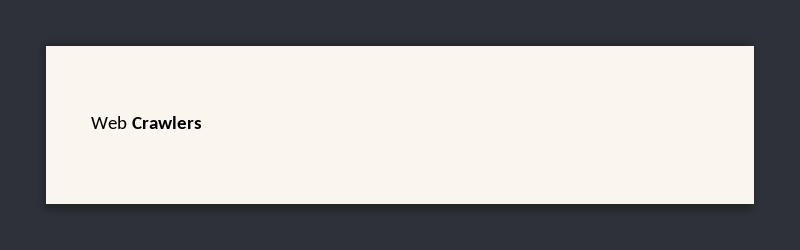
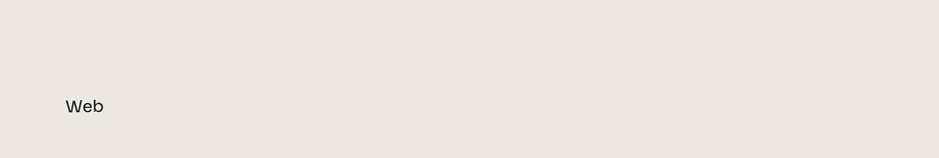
- Web Crawlers
+ Web

